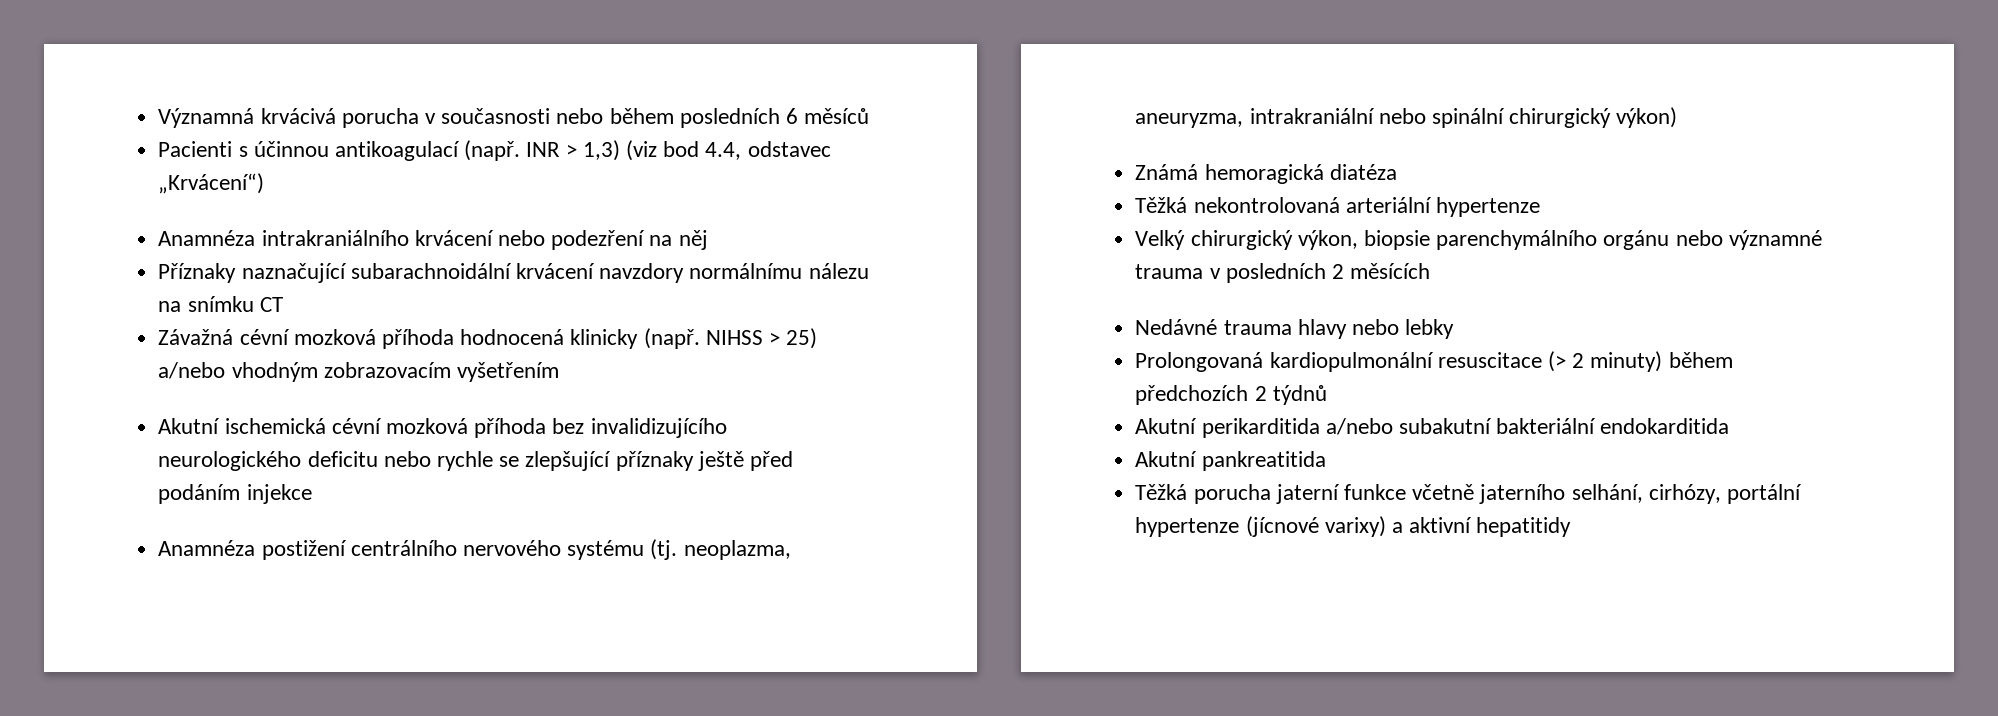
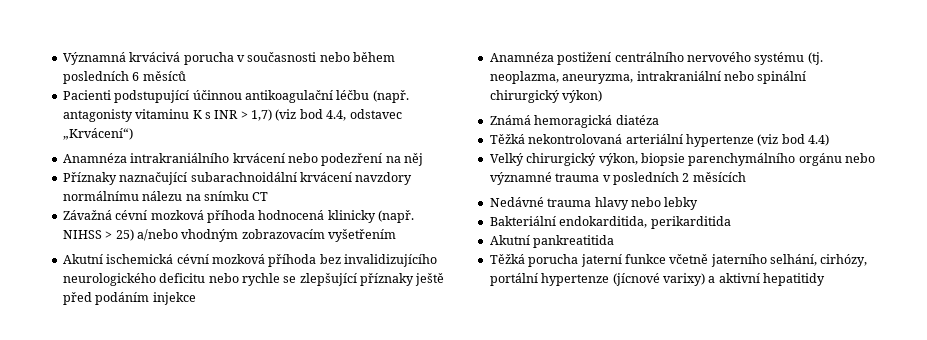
- Pacienti s účinnou antikoagulací (např. INR > 1,3) (viz bod 4.4, odstavec „Krvácení“)
+ Pacienti podstupující účinnou antikoagulační léčbu (např. antagonisty vitaminu K s INR > 1,7) (viz bod 4.4, odstavec „Krvácení“)
- Těžká nekontrolovaná arteriální hypertenze
+ Těžká nekontrolovaná arteriální hypertenze (viz bod 4.4)
- Prolongovaná kardiopulmonální resuscitace (> 2 minuty) během předchozích 2 týdnů
- Akutní perikarditida a/nebo subakutní bakteriální endokarditida
+ Bakteriální endokarditida, perikarditida

